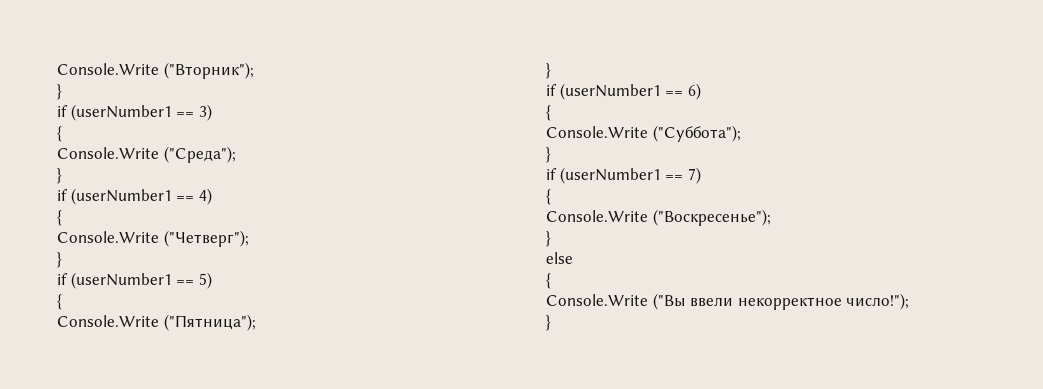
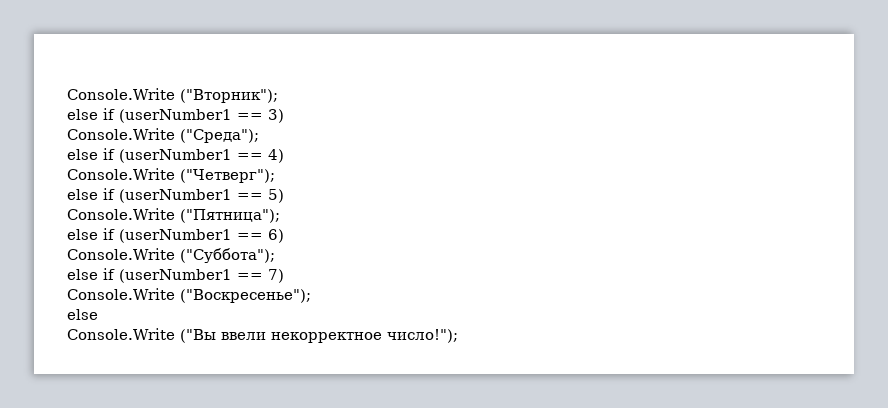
  Console.Write ("Вторник");
- }
- if (userNumber1 == 3)
- {
+ else if (userNumber1 == 3)
  Console.Write ("Среда");
- }
- if (userNumber1 == 4)
- {
+ else if (userNumber1 == 4)
  Console.Write ("Четверг");
- }
- if (userNumber1 == 5)
- {
+ else if (userNumber1 == 5)
  Console.Write ("Пятница");
- }
- if (userNumber1 == 6)
- {
+ else if (userNumber1 == 6)
  Console.Write ("Суббота");
- }
- if (userNumber1 == 7)
- {
+ else if (userNumber1 == 7)
  Console.Write ("Воскресенье");
- }
  else
- {
  Console.Write ("Вы ввели некорректное число!");
- }

